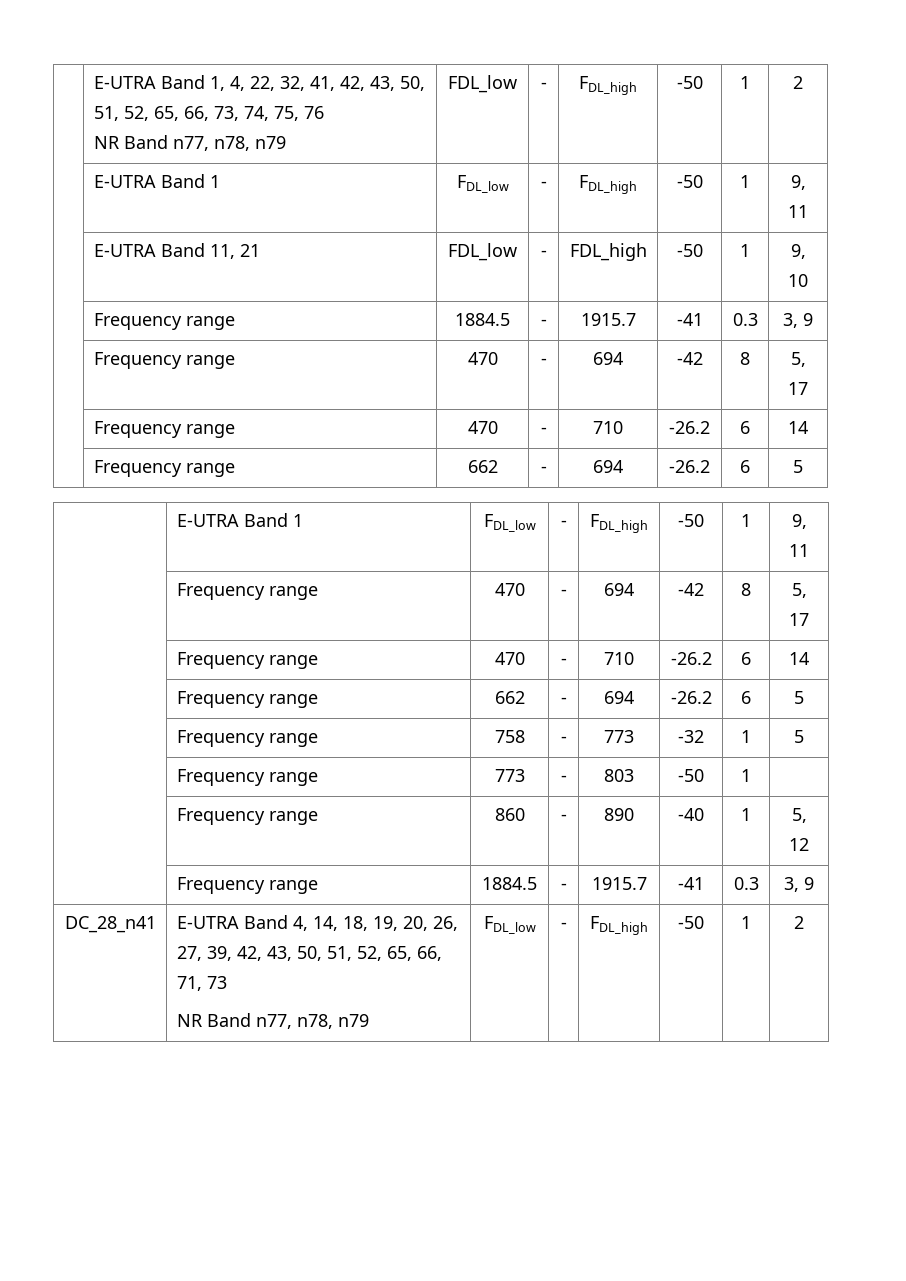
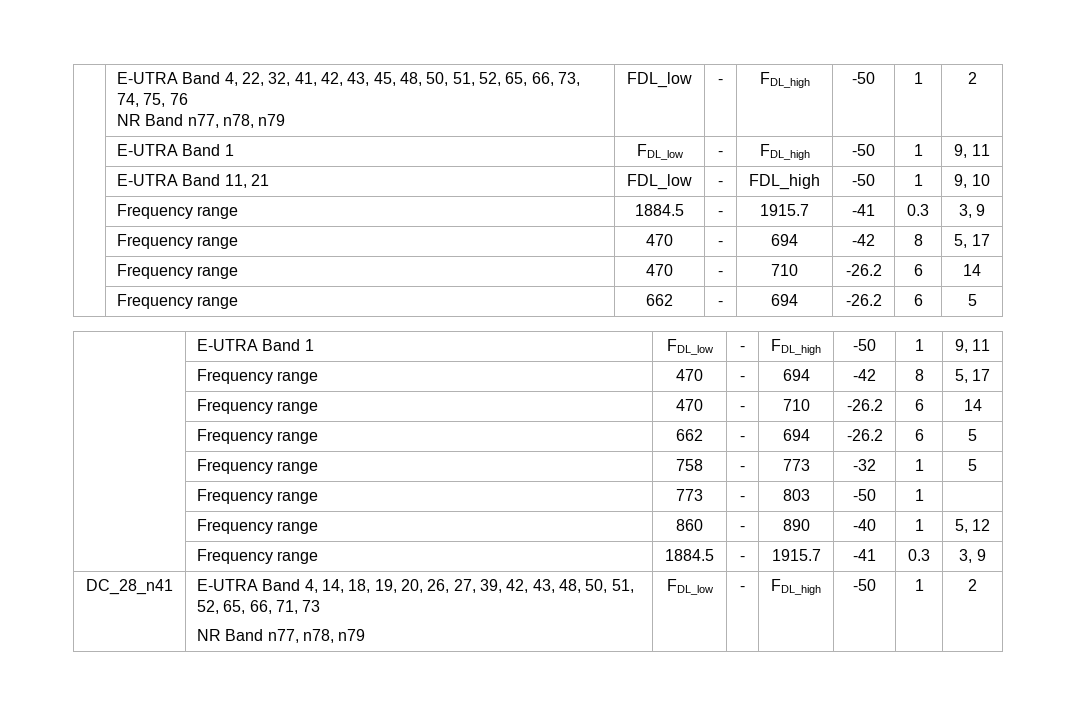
- | E-UTRA Band 1, 4, 22, 32, 41, 42, 43, 50, 51, 52, 65, 66, 73, 74, 75, 76
+ | E-UTRA Band 4, 22, 32, 41, 42, 43, 45, 48, 50, 51, 52, 65, 66, 73, 74, 75, 76
- DC_28_n41 | E-UTRA Band 4, 14, 18, 19, 20, 26, 27, 39, 42, 43, 50, 51, 52, 65, 66, 71, 73
+ DC_28_n41 | E-UTRA Band 4, 14, 18, 19, 20, 26, 27, 39, 42, 43, 48, 50, 51, 52, 65, 66, 71, 73

